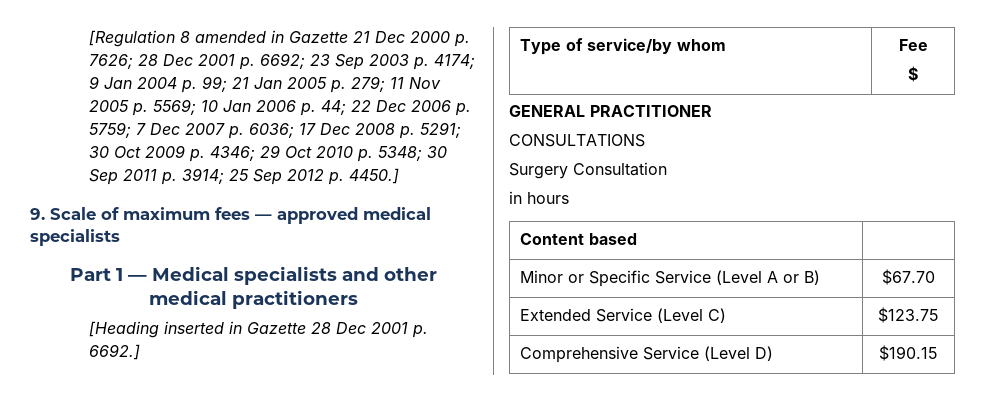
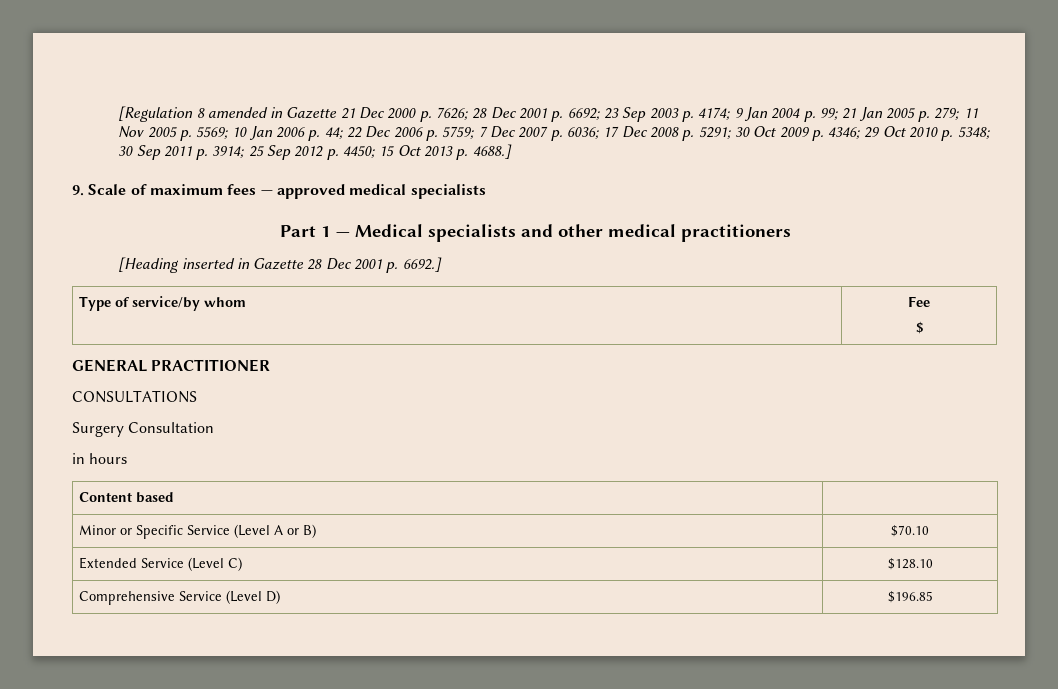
- 25 Sep 2012 p. 4450.]
+ 25 Sep 2012 p. 4450; 15 Oct 2013 p. 4688.]
- Minor or Specific Service (Level A or B) | $67.70
+ Minor or Specific Service (Level A or B) | $70.10
- Extended Service (Level C) | $123.75
+ Extended Service (Level C) | $128.10
- Comprehensive Service (Level D) | $190.15
+ Comprehensive Service (Level D) | $196.85

